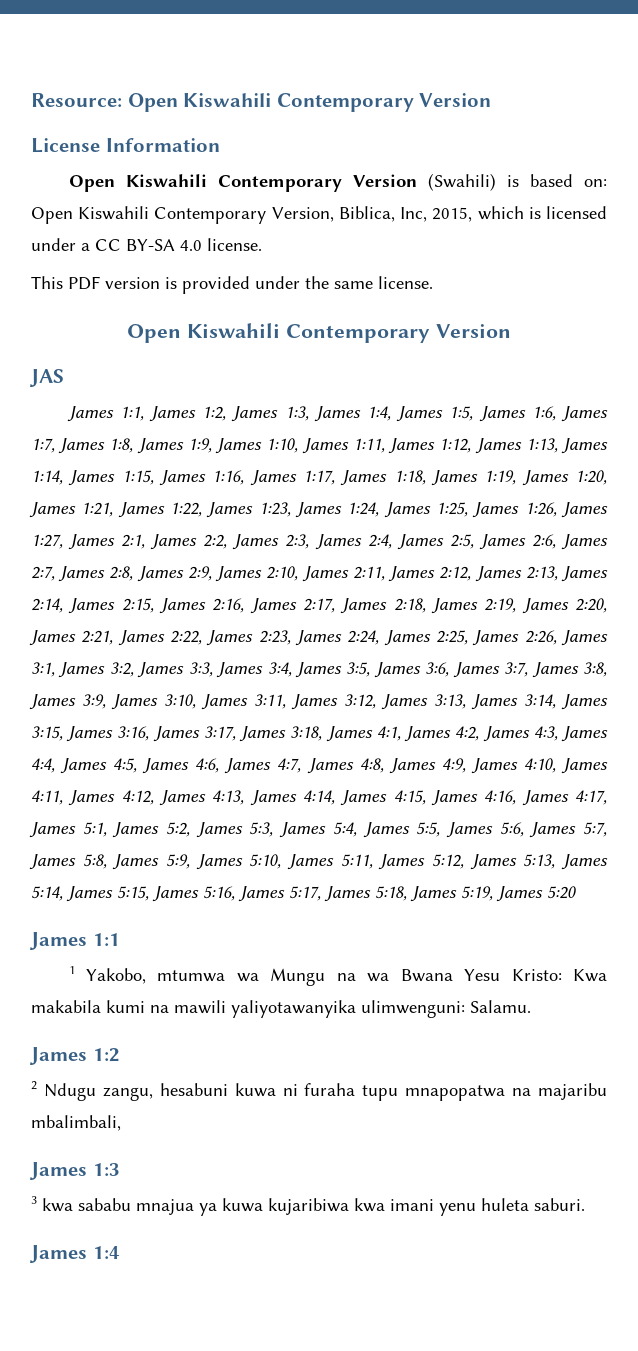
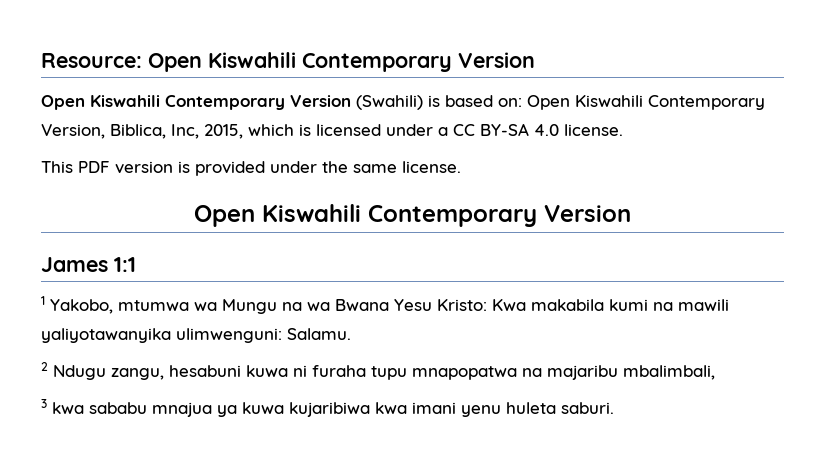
- License Information
- JAS
- James 1:1, James 1:2, James 1:3, James 1:4, James 1:5, James 1:6, James 1:7, James 1:8, James 1:9, James 1:10, James 1:11, James 1:12, James 1:13, James 1:14, James 1:15, James 1:16, James 1:17, James 1:18, James 1:19, James 1:20, James 1:21, James 1:22, James 1:23, James 1:24, James 1:25, James 1:26, James 1:27, James 2:1, James 2:2, James 2:3, James 2:4, James 2:5, James 2:6, James 2:7, James 2:8, James 2:9, James 2:10, James 2:11, James 2:12, James 2:13, James 2:14, James 2:15, James 2:16, James 2:17, James 2:18, James 2:19, James 2:20, James 2:21, James 2:22, James 2:23, James 2:24, James 2:25, James 2:26, James 3:1, James 3:2, James 3:3, James 3:4, James 3:5, James 3:6, James 3:7, James 3:8, James 3:9, James 3:10, James 3:11, James 3:12, James 3:13, James 3:14, James 3:15, James 3:16, James 3:17, James 3:18, James 4:1, James 4:2, James 4:3, James 4:4, James 4:5, James 4:6, James 4:7, James 4:8, James 4:9, James 4:10, James 4:11, James 4:12, James 4:13, James 4:14, James 4:15, James 4:16, James 4:17, James 5:1, James 5:2, James 5:3, James 5:4, James 5:5, James 5:6, James 5:7, James 5:8, James 5:9, James 5:10, James 5:11, James 5:12, James 5:13, James 5:14, James 5:15, James 5:16, James 5:17, James 5:18, James 5:19, James 5:20
- James 1:2
- James 1:3
- James 1:4

